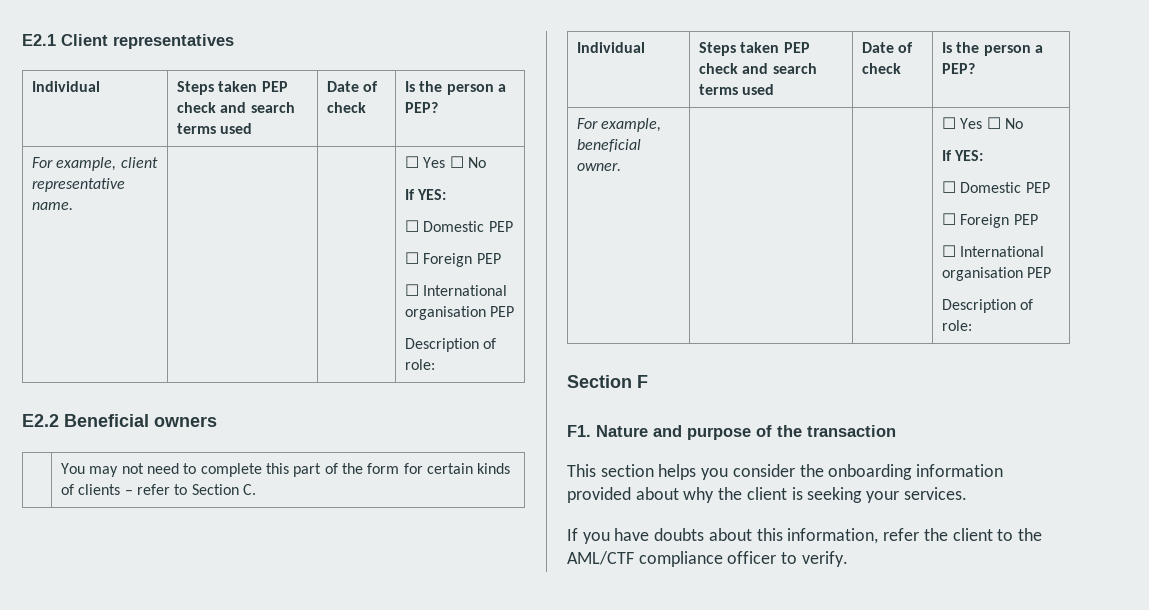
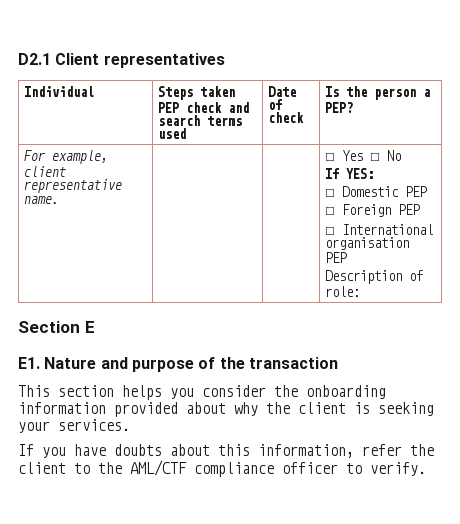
- E2.1 Client representatives
+ D2.1 Client representatives
- E2.2 Beneficial owners
- | You may not need to complete this part of the form for certain kinds of clients – refer to Section C.
- Individual | Steps taken PEP check and search terms used | Date of check | Is the person a PEP?
- For example, beneficial owner. | | | ☐ Yes ☐ No
- If YES:
- ☐ Domestic PEP
- ☐ Foreign PEP
- ☐ International organisation PEP
- Description of role:
- Section F
- F1. Nature and purpose of the transaction
+ Section E
+ E1. Nature and purpose of the transaction

